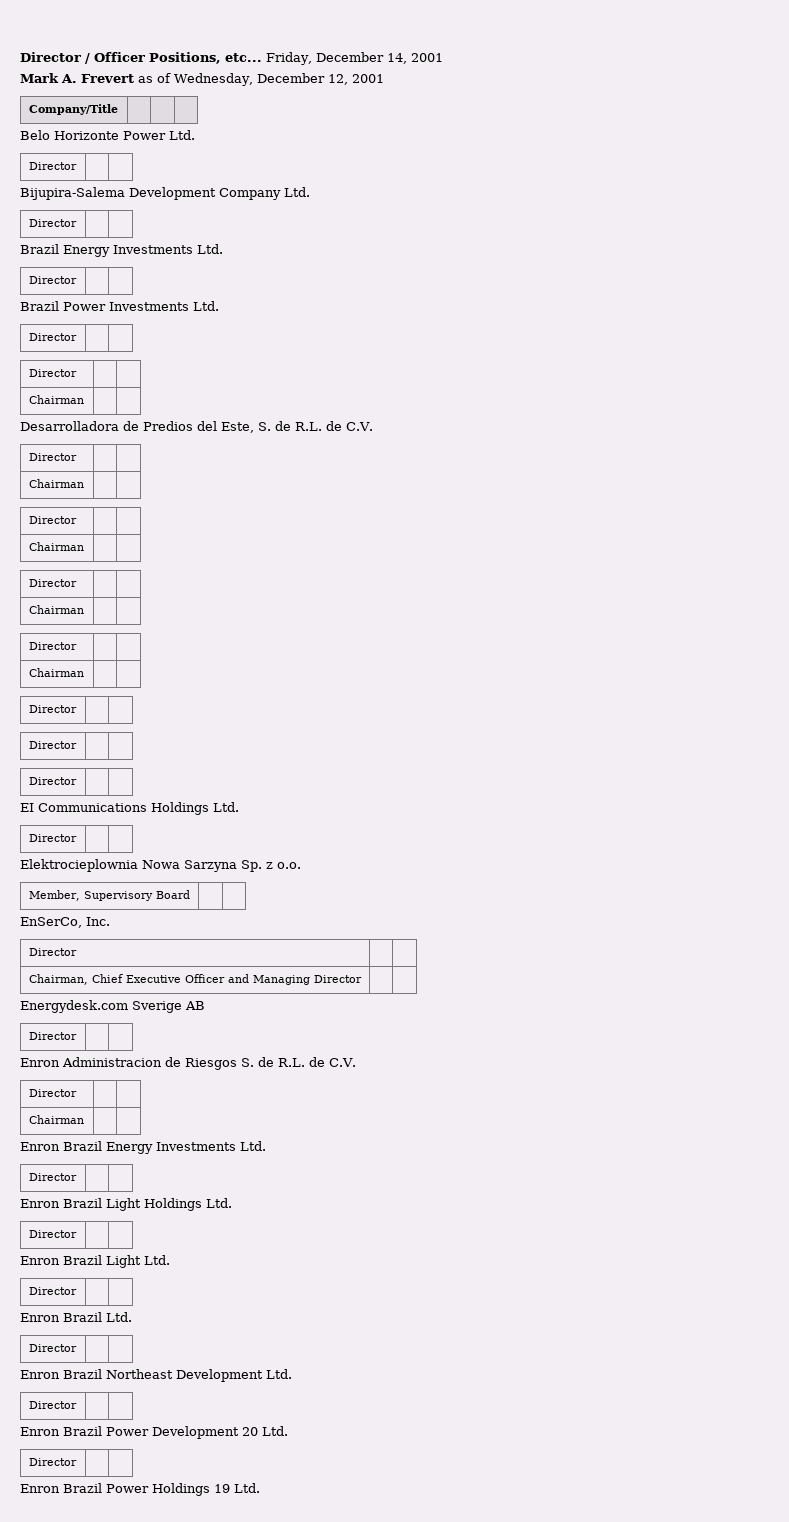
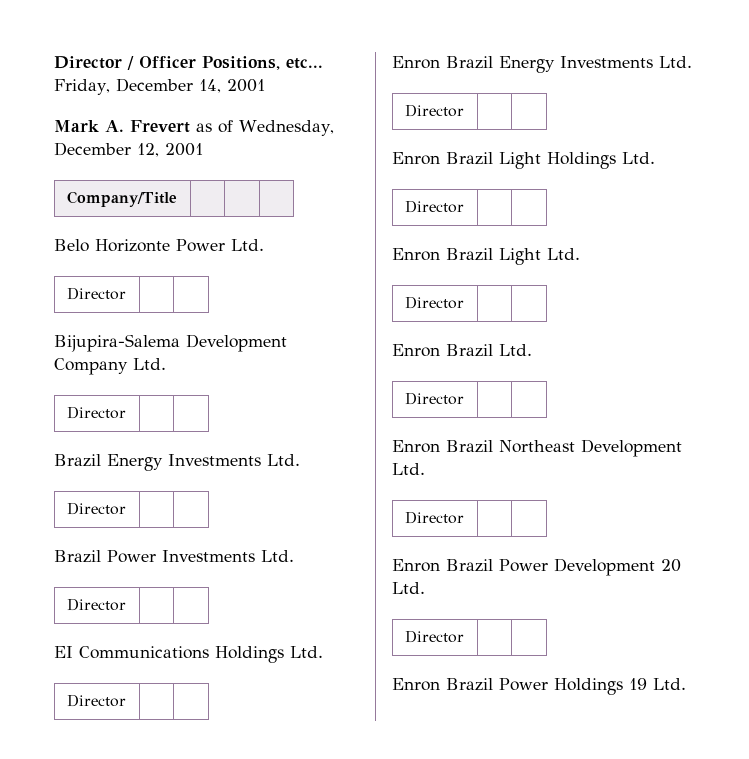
  Brazil Power Investments Ltd.
- Director | |
- Director | |
- Chairman | |
- Desarrolladora de Predios del Este, S. de R.L. de C.V.
- Director | |
- Chairman | |
- Director | |
- Chairman | |
- Director | |
- Chairman | |
- Director | |
- Chairman | |
- Director | |
- Director | |
- Elektrocieplownia Nowa Sarzyna Sp. z o.o.
- Member, Supervisory Board | |
- EnSerCo, Inc.
- Director | |
- Chairman, Chief Executive Officer and Managing Director | |
- Energydesk.com Sverige AB
- Director | |
- Enron Administracion de Riesgos S. de R.L. de C.V.
- Director | |
- Chairman | |

